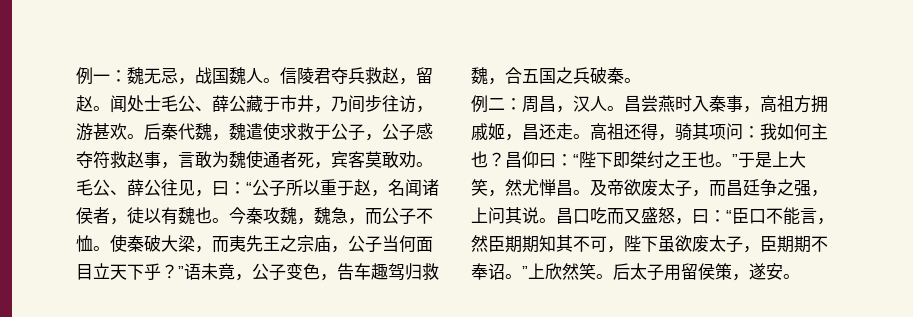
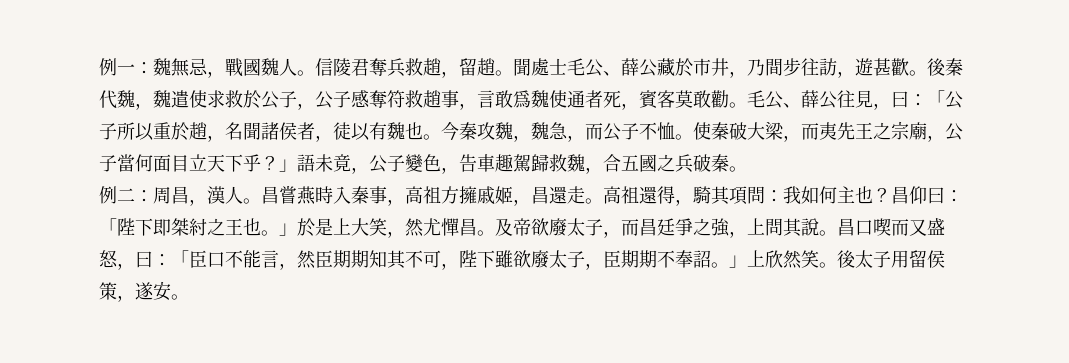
- 例一：魏无忌，战国魏人。
+ 例一：魏無忌，戰國魏人。
- 信陵君夺兵救赵，留赵。闻处士毛公、薛公藏于市井，乃间步往访，游甚欢。后秦代魏，魏遣使求救于公子，公子感夺符救赵事，言敢为魏使通者死，宾客莫敢劝。
+ 信陵君奪兵救趙，留趙。聞處士毛公、薛公藏於市井，乃間步往訪，遊甚歡。後秦代魏，魏遣使求救於公子，公子感奪符救趙事，言敢爲魏使通者死，賓客莫敢勸。
- 毛公、薛公往见，曰：“公子所以重于赵，名闻诸侯者，徒以有魏也。
+ 毛公、薛公往見，曰：「公子所以重於趙，名聞諸侯者，徒以有魏也。
- 使秦破大梁，而夷先王之宗庙，公子当何面目立天下乎？”语未竟，公子变色，告车趣驾归救魏，合五国之兵破秦。
+ 使秦破大梁，而夷先王之宗廟，公子當何面目立天下乎？」語未竟，公子變色，告車趣駕歸救魏，合五國之兵破秦。
- 例二：周昌，汉人。昌尝燕时入秦事，高祖方拥戚姬，昌还走。
+ 例二：周昌，漢人。昌嘗燕時入秦事，高祖方擁戚姬，昌還走。
- 高祖还得，骑其项问：我如何主也？
+ 高祖還得，騎其項問：我如何主也？
- 昌仰曰：“陛下即桀纣之王也。”于是上大笑，然尤惮昌。
+ 昌仰曰：「陛下即桀紂之王也。」於是上大笑，然尤憚昌。
- 及帝欲废太子，而昌廷争之强，上问其说。昌口吃而又盛怒，曰：“臣口不能言，然臣期期知其不可，陛下虽欲废太子，臣期期不奉诏。”上欣然笑。
+ 及帝欲廢太子，而昌廷爭之強，上問其說。昌口喫而又盛怒，曰：「臣口不能言，然臣期期知其不可，陛下雖欲廢太子，臣期期不奉詔。」上欣然笑。
- 后太子用留侯策，遂安。
+ 後太子用留侯策，遂安。

